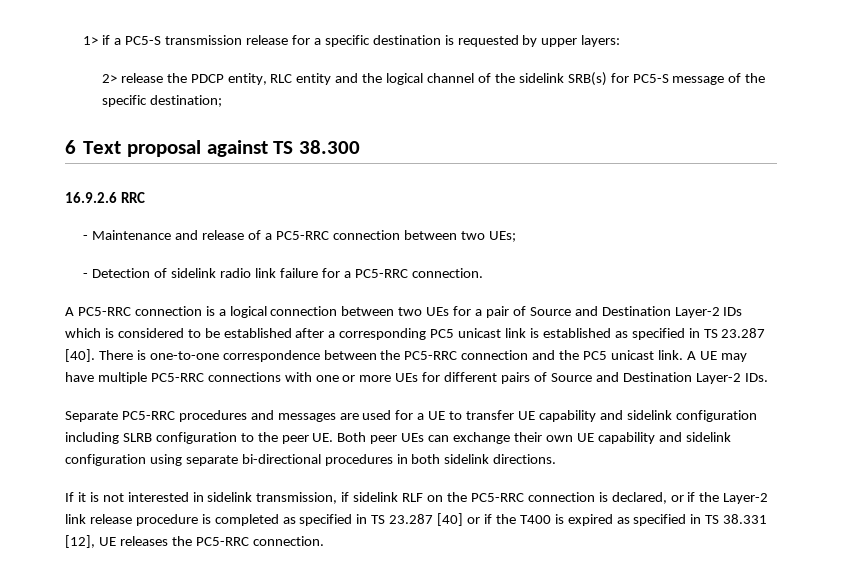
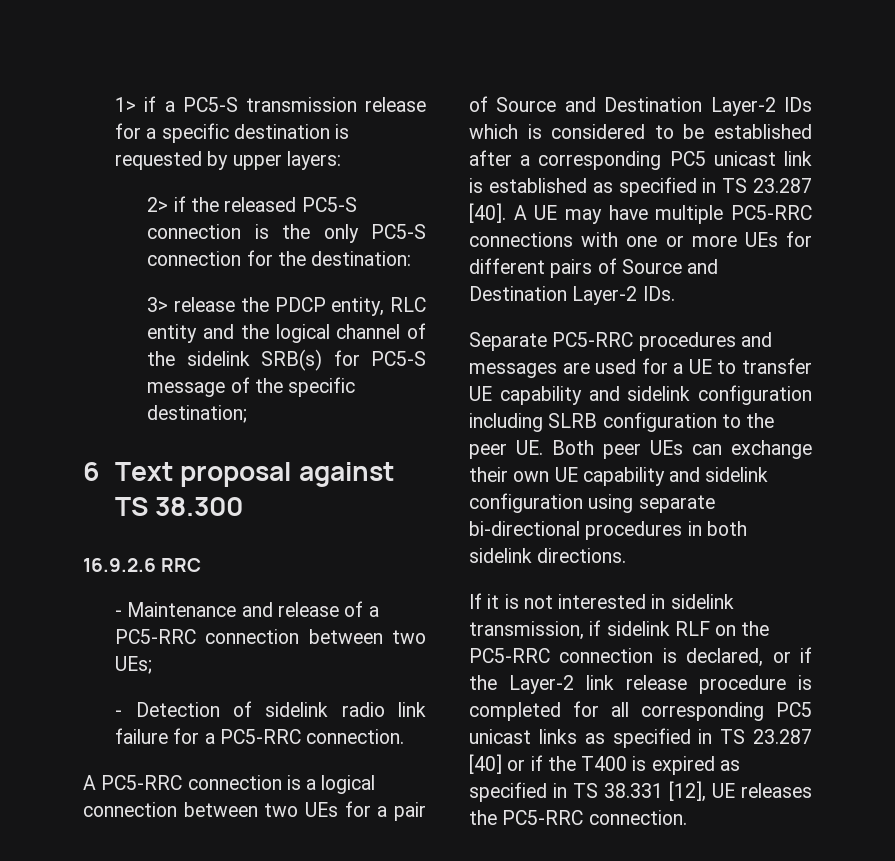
- 2> release the PDCP entity, RLC entity and the logical channel of the sidelink SRB(s) for PC5-S message of the specific destination;
+ 2> if the released PC5-S connection is the only PC5-S connection for the destination:
+ 3> release the PDCP entity, RLC entity and the logical channel of the sidelink SRB(s) for PC5-S message of the specific destination;
- There is one-to-one correspondence between the PC5-RRC connection and the PC5 unicast link.
- If it is not interested in sidelink transmission, if sidelink RLF on the PC5-RRC connection is declared, or if the Layer-2 link release procedure is completed as specified in TS 23.287 [40] or if the T400 is expired as specified in TS 38.331 [12], UE releases the PC5-RRC connection.
+ If it is not interested in sidelink transmission, if sidelink RLF on the PC5-RRC connection is declared, or if the Layer-2 link release procedure is completed for all corresponding PC5 unicast links as specified in TS 23.287 [40] or if the T400 is expired as specified in TS 38.331 [12], UE releases the PC5-RRC connection.

